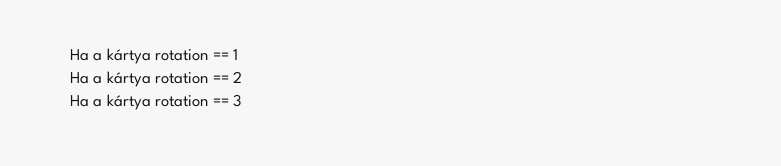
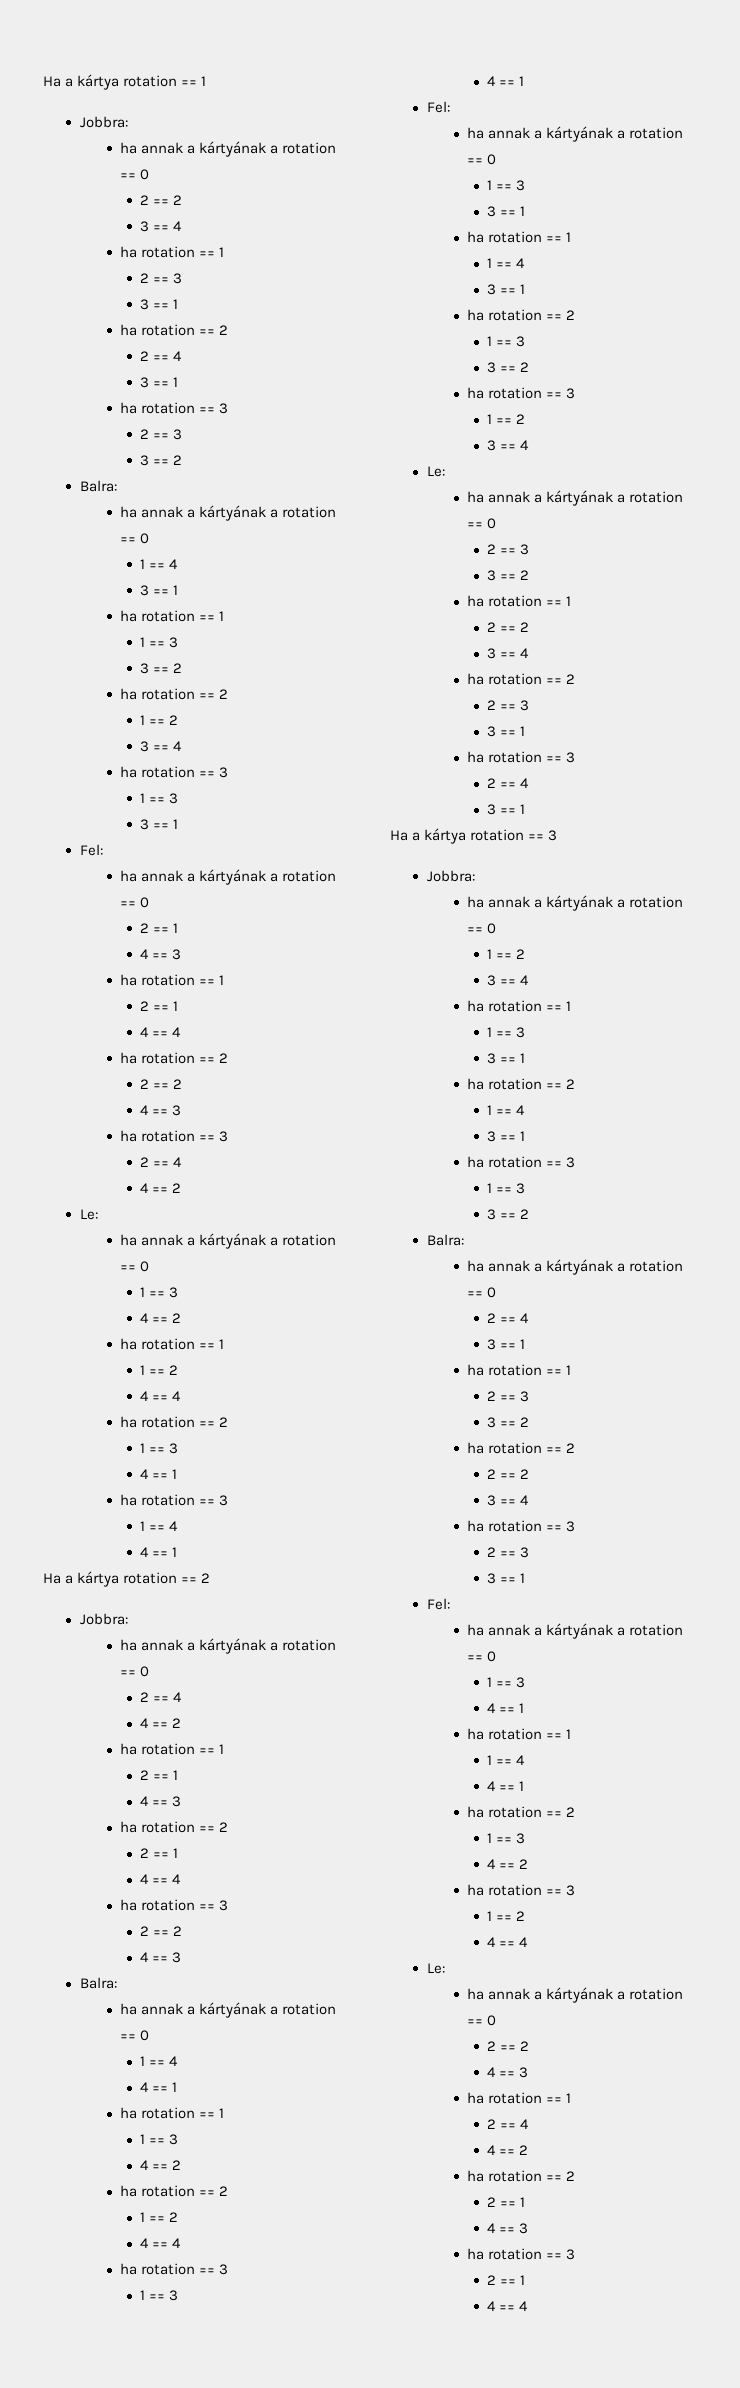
  Ha a kártya rotation == 1
+ Jobbra:
+ ha annak a kártyának a rotation == 0
+ 2 == 2
+ 3 == 4
+ ha rotation == 1
+ 2 == 3
+ 3 == 1
+ ha rotation == 2
+ 2 == 4
+ 3 == 1
+ ha rotation == 3
+ 2 == 3
+ 3 == 2
+ Balra:
+ ha annak a kártyának a rotation == 0
+ 1 == 4
+ 3 == 1
+ ha rotation == 1
+ 1 == 3
+ 3 == 2
+ ha rotation == 2
+ 1 == 2
+ 3 == 4
+ ha rotation == 3
+ 1 == 3
+ 3 == 1
+ Fel:
+ ha annak a kártyának a rotation == 0
+ 2 == 1
+ 4 == 3
+ ha rotation == 1
+ 2 == 1
+ 4 == 4
+ ha rotation == 2
+ 2 == 2
+ 4 == 3
+ ha rotation == 3
+ 2 == 4
+ 4 == 2
+ Le:
+ ha annak a kártyának a rotation == 0
+ 1 == 3
+ 4 == 2
+ ha rotation == 1
+ 1 == 2
+ 4 == 4
+ ha rotation == 2
+ 1 == 3
+ 4 == 1
+ ha rotation == 3
+ 1 == 4
+ 4 == 1
  Ha a kártya rotation == 2
+ Jobbra:
+ ha annak a kártyának a rotation == 0
+ 2 == 4
+ 4 == 2
+ ha rotation == 1
+ 2 == 1
+ 4 == 3
+ ha rotation == 2
+ 2 == 1
+ 4 == 4
+ ha rotation == 3
+ 2 == 2
+ 4 == 3
+ Balra:
+ ha annak a kártyának a rotation == 0
+ 1 == 4
+ 4 == 1
+ ha rotation == 1
+ 1 == 3
+ 4 == 2
+ ha rotation == 2
+ 1 == 2
+ 4 == 4
+ ha rotation == 3
+ 1 == 3
+ 4 == 1
+ Fel:
+ ha annak a kártyának a rotation == 0
+ 1 == 3
+ 3 == 1
+ ha rotation == 1
+ 1 == 4
+ 3 == 1
+ ha rotation == 2
+ 1 == 3
+ 3 == 2
+ ha rotation == 3
+ 1 == 2
+ 3 == 4
+ Le:
+ ha annak a kártyának a rotation == 0
+ 2 == 3
+ 3 == 2
+ ha rotation == 1
+ 2 == 2
+ 3 == 4
+ ha rotation == 2
+ 2 == 3
+ 3 == 1
+ ha rotation == 3
+ 2 == 4
+ 3 == 1
  Ha a kártya rotation == 3
+ Jobbra:
+ ha annak a kártyának a rotation == 0
+ 1 == 2
+ 3 == 4
+ ha rotation == 1
+ 1 == 3
+ 3 == 1
+ ha rotation == 2
+ 1 == 4
+ 3 == 1
+ ha rotation == 3
+ 1 == 3
+ 3 == 2
+ Balra:
+ ha annak a kártyának a rotation == 0
+ 2 == 4
+ 3 == 1
+ ha rotation == 1
+ 2 == 3
+ 3 == 2
+ ha rotation == 2
+ 2 == 2
+ 3 == 4
+ ha rotation == 3
+ 2 == 3
+ 3 == 1
+ Fel:
+ ha annak a kártyának a rotation == 0
+ 1 == 3
+ 4 == 1
+ ha rotation == 1
+ 1 == 4
+ 4 == 1
+ ha rotation == 2
+ 1 == 3
+ 4 == 2
+ ha rotation == 3
+ 1 == 2
+ 4 == 4
+ Le:
+ ha annak a kártyának a rotation == 0
+ 2 == 2
+ 4 == 3
+ ha rotation == 1
+ 2 == 4
+ 4 == 2
+ ha rotation == 2
+ 2 == 1
+ 4 == 3
+ ha rotation == 3
+ 2 == 1
+ 4 == 4

